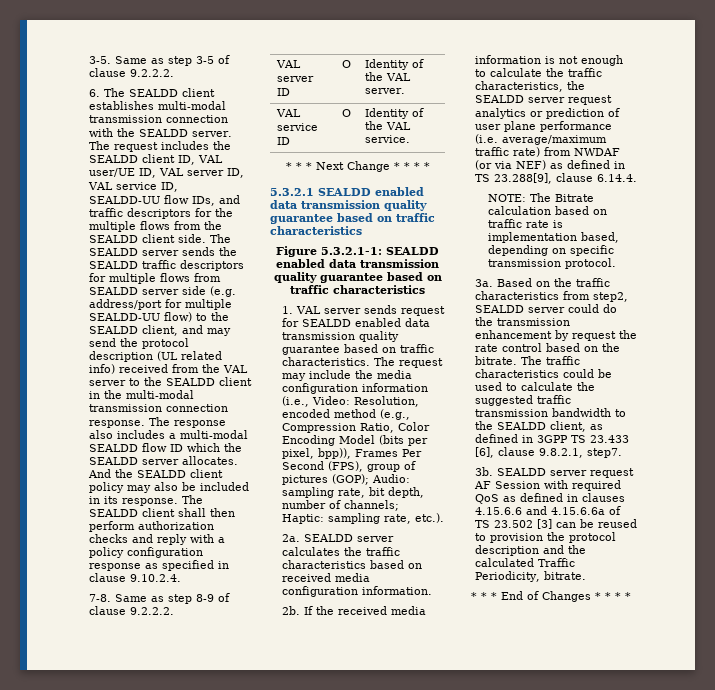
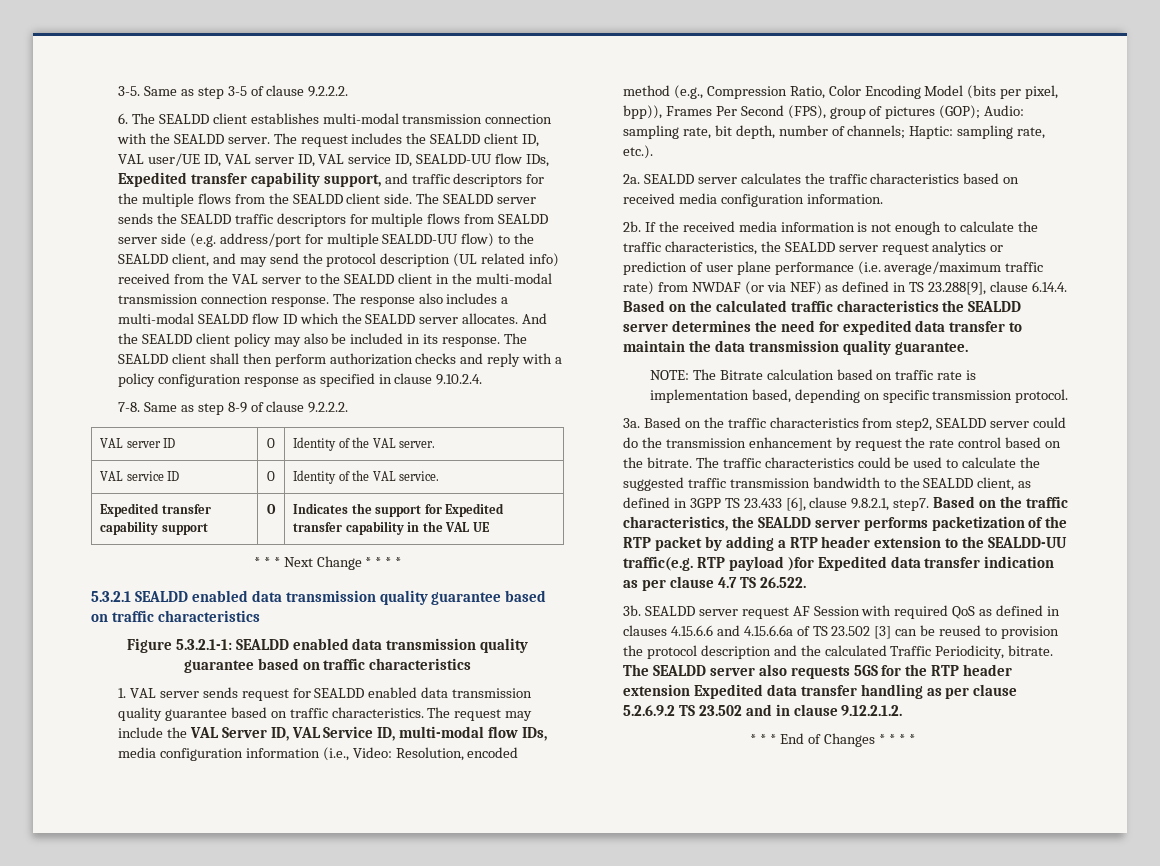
- The request includes the SEALDD client ID, VAL user/UE ID, VAL server ID, VAL service ID, SEALDD-UU flow IDs, and traffic descriptors for the multiple flows from the SEALDD client side.
+ The request includes the SEALDD client ID, VAL user/UE ID, VAL server ID, VAL service ID, SEALDD-UU flow IDs, Expedited transfer capability support, and traffic descriptors for the multiple flows from the SEALDD client side.
+ Expedited transfer capability support | O | Indicates the support for Expedited transfer capability in the VAL UE
- The request may include the media configuration information (i.e., Video: Resolution, encoded method (e.g., Compression Ratio, Color Encoding Model (bits per pixel, bpp)), Frames Per Second (FPS), group of pictures (GOP); Audio: sampling rate, bit depth, number of channels; Haptic: sampling rate, etc.).
+ The request may include the VAL Server ID, VAL Service ID, multi-modal flow IDs, media configuration information (i.e., Video: Resolution, encoded method (e.g., Compression Ratio, Color Encoding Model (bits per pixel, bpp)), Frames Per Second (FPS), group of pictures (GOP); Audio: sampling rate, bit depth, number of channels; Haptic: sampling rate, etc.).
- If the received media information is not enough to calculate the traffic characteristics, the SEALDD server request analytics or prediction of user plane performance (i.e. average/maximum traffic rate) from NWDAF (or via NEF) as defined in TS 23.288[9], clause 6.14.4.
+ If the received media information is not enough to calculate the traffic characteristics, the SEALDD server request analytics or prediction of user plane performance (i.e. average/maximum traffic rate) from NWDAF (or via NEF) as defined in TS 23.288[9], clause 6.14.4. Based on the calculated traffic characteristics the SEALDD server determines the need for expedited data transfer to maintain the data transmission quality guarantee.
+ Based on the traffic characteristics, the SEALDD server performs packetization of the RTP packet by adding a RTP header extension to the SEALDD-UU traffic(e.g. RTP payload )for Expedited data transfer indication as per clause 4.7 TS 26.522.
+ The SEALDD server also requests 5GS for the RTP header extension Expedited data transfer handling as per clause 5.2.6.9.2 TS 23.502 and in clause 9.12.2.1.2.

